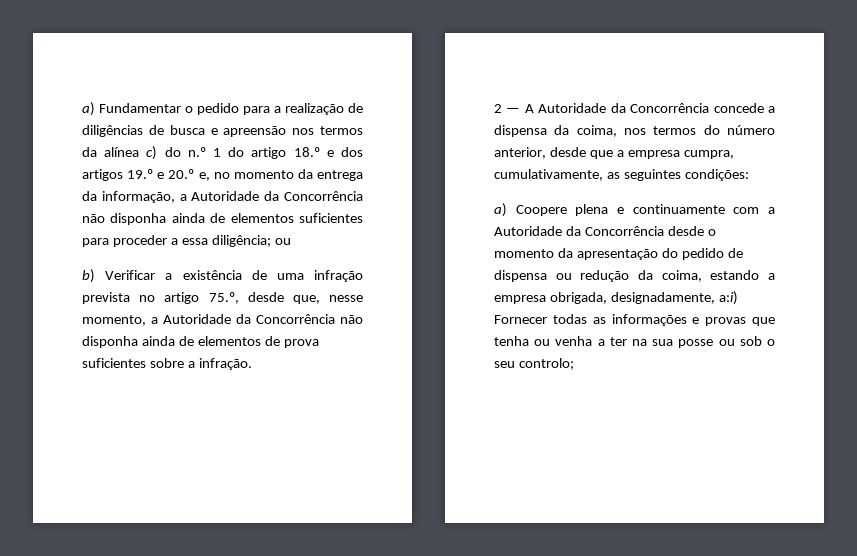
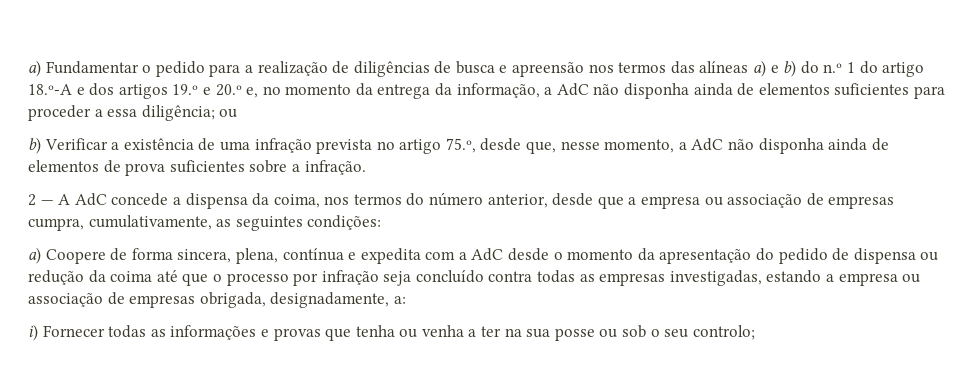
- a) Fundamentar o pedido para a realização de diligências de busca e apreensão nos termos da alínea c) do n.º 1 do artigo 18.º e dos artigos 19.º e 20.º e, no momento da entrega da informação, a Autoridade da Concorrência não disponha ainda de elementos suficientes para proceder a essa diligência; ou
+ a) Fundamentar o pedido para a realização de diligências de busca e apreensão nos termos das alíneas a) e b) do n.º 1 do artigo 18.º-A e dos artigos 19.º e 20.º e, no momento da entrega da informação, a AdC não disponha ainda de elementos suficientes para proceder a essa diligência; ou
- b) Verificar a existência de uma infração prevista no artigo 75.º, desde que, nesse momento, a Autoridade da Concorrência não disponha ainda de elementos de prova suficientes sobre a infração.
+ b) Verificar a existência de uma infração prevista no artigo 75.º, desde que, nesse momento, a AdC não disponha ainda de elementos de prova suficientes sobre a infração.
- 2 — A Autoridade da Concorrência concede a dispensa da coima, nos termos do número anterior, desde que a empresa cumpra, cumulativamente, as seguintes condições:
+ 2 — A AdC concede a dispensa da coima, nos termos do número anterior, desde que a empresa ou associação de empresas cumpra, cumulativamente, as seguintes condições:
- a) Coopere plena e continuamente com a Autoridade da Concorrência desde o momento da apresentação do pedido de dispensa ou redução da coima, estando a empresa obrigada, designadamente, a:i) Fornecer todas as informações e provas que tenha ou venha a ter na sua posse ou sob o seu controlo;
+ a) Coopere de forma sincera, plena, contínua e expedita com a AdC desde o momento da apresentação do pedido de dispensa ou redução da coima até que o processo por infração seja concluído contra todas as empresas investigadas, estando a empresa ou associação de empresas obrigada, designadamente, a:
+ i) Fornecer todas as informações e provas que tenha ou venha a ter na sua posse ou sob o seu controlo;

